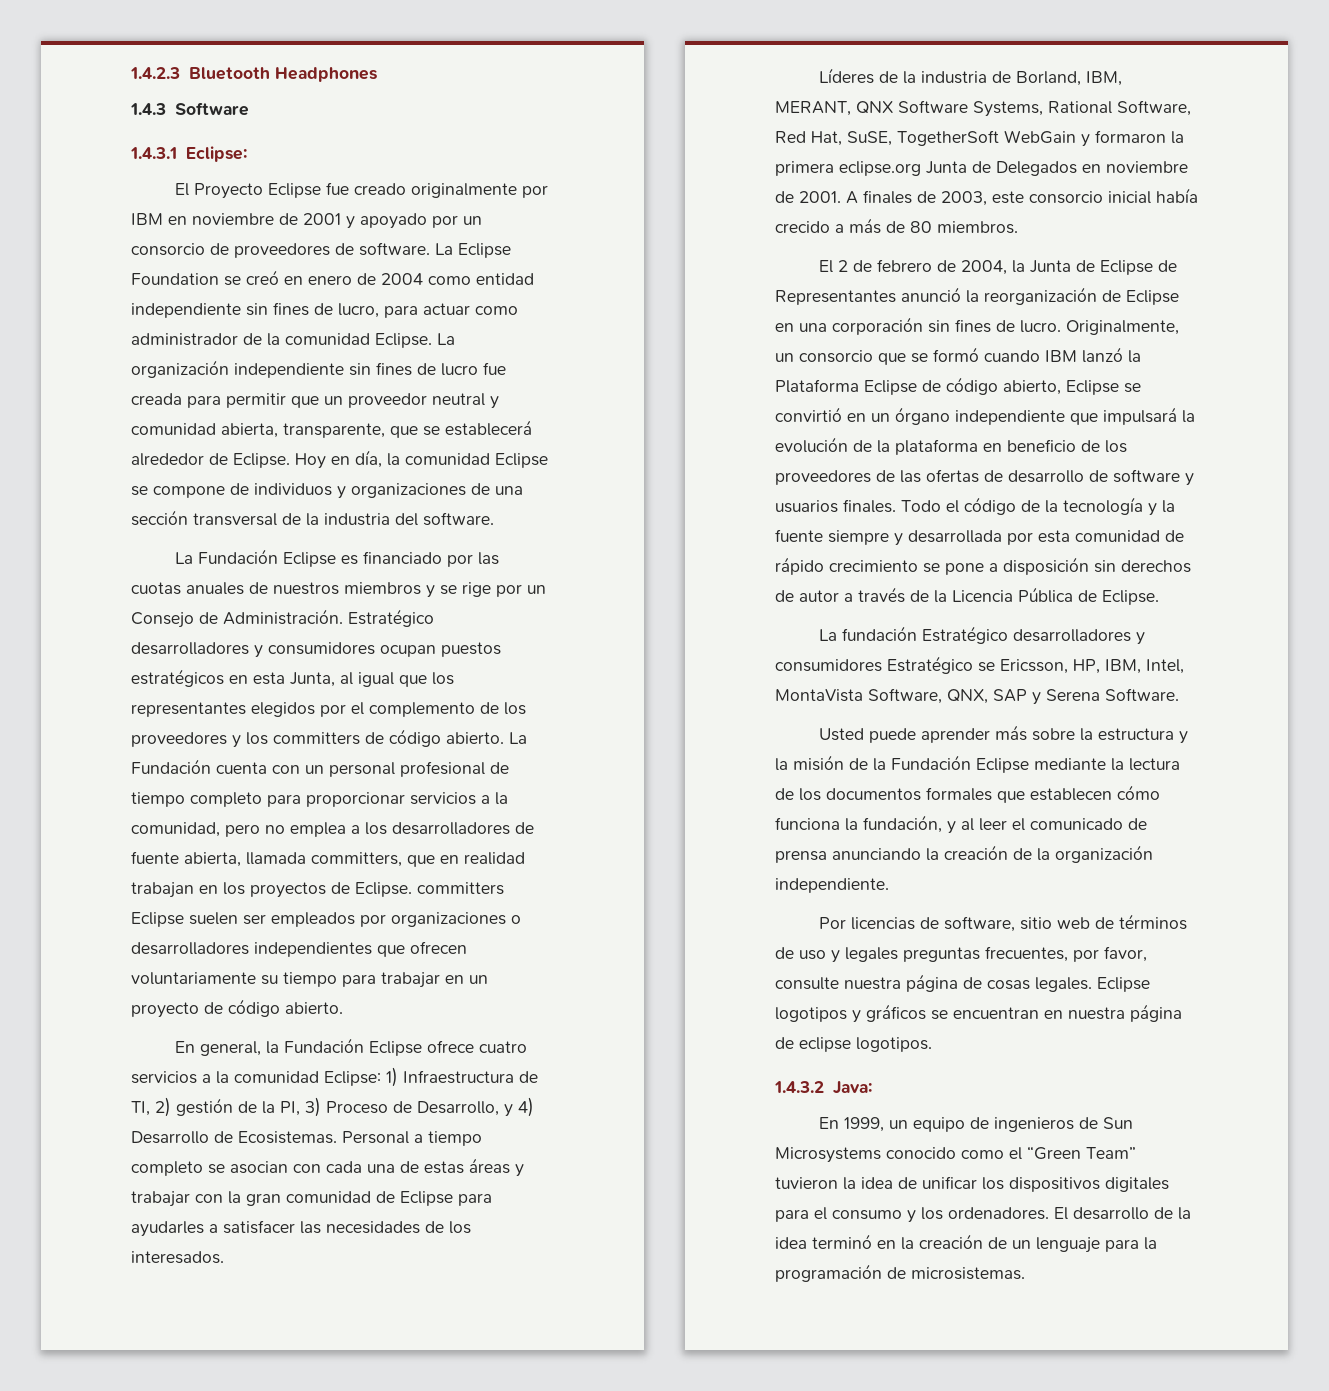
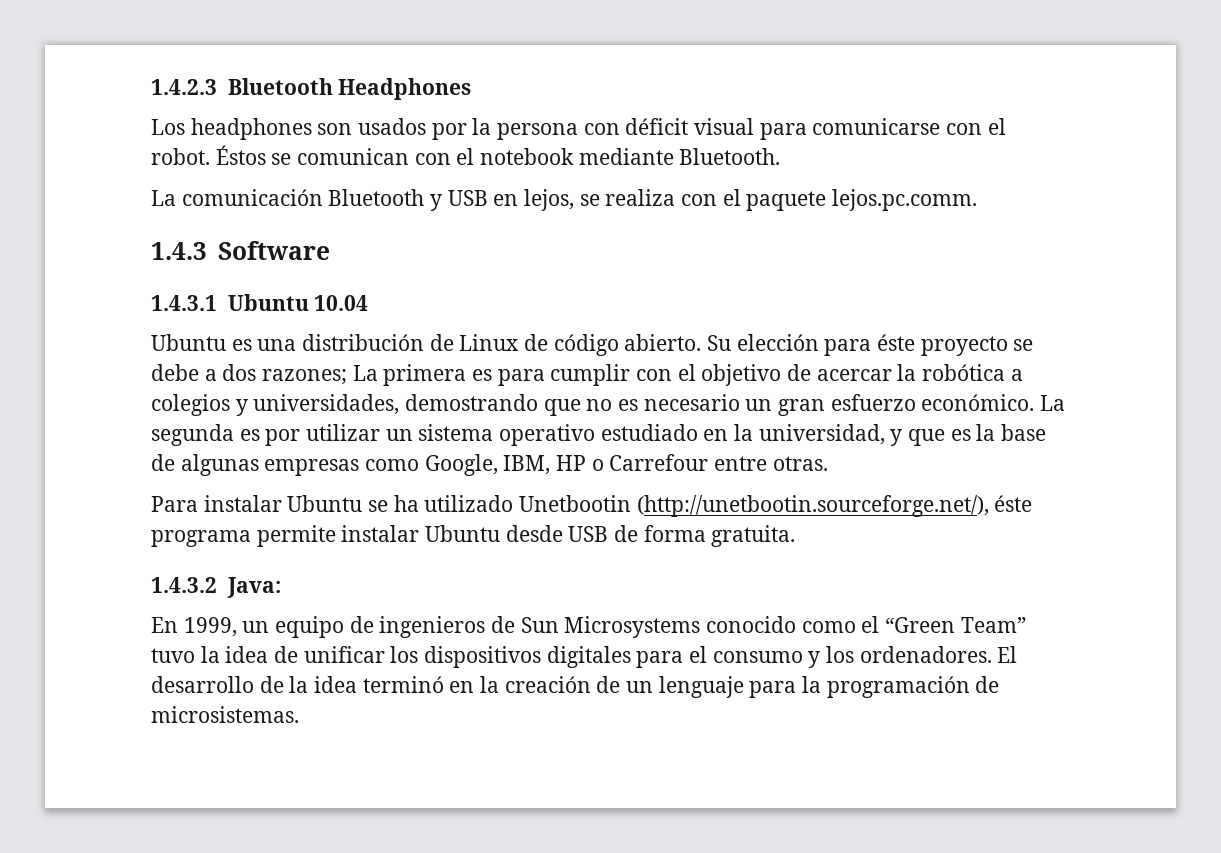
+ Los headphones son usados por la persona con déficit visual para comunicarse con el robot. Éstos se comunican con el notebook mediante Bluetooth.
+ La comunicación Bluetooth y USB en lejos, se realiza con el paquete lejos.pc.comm.
  1.4.3 Software
- 1.4.3.1 Eclipse:
- El Proyecto Eclipse fue creado originalmente por IBM en noviembre de 2001 y apoyado por un consorcio de proveedores de software. La Eclipse Foundation se creó en enero de 2004 como entidad independiente sin fines de lucro, para actuar como administrador de la comunidad Eclipse. La organización independiente sin fines de lucro fue creada para permitir que un proveedor neutral y comunidad abierta, transparente, que se establecerá alrededor de Eclipse. Hoy en día, la comunidad Eclipse se compone de individuos y organizaciones de una sección transversal de la industria del software.
- La Fundación Eclipse es financiado por las cuotas anuales de nuestros miembros y se rige por un Consejo de Administración. Estratégico desarrolladores y consumidores ocupan puestos estratégicos en esta Junta, al igual que los representantes elegidos por el complemento de los proveedores y los committers de código abierto. La Fundación cuenta con un personal profesional de tiempo completo para proporcionar servicios a la comunidad, pero no emplea a los desarrolladores de fuente abierta, llamada committers, que en realidad trabajan en los proyectos de Eclipse. committers Eclipse suelen ser empleados por organizaciones o desarrolladores independientes que ofrecen voluntariamente su tiempo para trabajar en un proyecto de código abierto.
- En general, la Fundación Eclipse ofrece cuatro servicios a la comunidad Eclipse: 1) Infraestructura de TI, 2) gestión de la PI, 3) Proceso de Desarrollo, y 4) Desarrollo de Ecosistemas. Personal a tiempo completo se asocian con cada una de estas áreas y trabajar con la gran comunidad de Eclipse para ayudarles a satisfacer las necesidades de los interesados.
- Líderes de la industria de Borland, IBM, MERANT, QNX Software Systems, Rational Software, Red Hat, SuSE, TogetherSoft WebGain y formaron la primera eclipse.org Junta de Delegados en noviembre de 2001. A finales de 2003, este consorcio inicial había crecido a más de 80 miembros.
- El 2 de febrero de 2004, la Junta de Eclipse de Representantes anunció la reorganización de Eclipse en una corporación sin fines de lucro. Originalmente, un consorcio que se formó cuando IBM lanzó la Plataforma Eclipse de código abierto, Eclipse se convirtió en un órgano independiente que impulsará la evolución de la plataforma en beneficio de los proveedores de las ofertas de desarrollo de software y usuarios finales. Todo el código de la tecnología y la fuente siempre y desarrollada por esta comunidad de rápido crecimiento se pone a disposición sin derechos de autor a través de la Licencia Pública de Eclipse.
- La fundación Estratégico desarrolladores y consumidores Estratégico se Ericsson, HP, IBM, Intel, MontaVista Software, QNX, SAP y Serena Software.
- Usted puede aprender más sobre la estructura y la misión de la Fundación Eclipse mediante la lectura de los documentos formales que establecen cómo funciona la fundación, y al leer el comunicado de prensa anunciando la creación de la organización independiente.
- Por licencias de software, sitio web de términos de uso y legales preguntas frecuentes, por favor, consulte nuestra página de cosas legales. Eclipse logotipos y gráficos se encuentran en nuestra página de eclipse logotipos.
+ 1.4.3.1 Ubuntu 10.04
+ Ubuntu es una distribución de Linux de código abierto. Su elección para éste proyecto se debe a dos razones; La primera es para cumplir con el objetivo de acercar la robótica a colegios y universidades, demostrando que no es necesario un gran esfuerzo económico. La segunda es por utilizar un sistema operativo estudiado en la universidad, y que es la base de algunas empresas como Google, IBM, HP o Carrefour entre otras.
+ Para instalar Ubuntu se ha utilizado Unetbootin (http://unetbootin.sourceforge.net/), éste programa permite instalar Ubuntu desde USB de forma gratuita.
- En 1999, un equipo de ingenieros de Sun Microsystems conocido como el “Green Team” tuvieron la idea de unificar los dispositivos digitales para el consumo y los ordenadores.
+ En 1999, un equipo de ingenieros de Sun Microsystems conocido como el “Green Team” tuvo la idea de unificar los dispositivos digitales para el consumo y los ordenadores.

